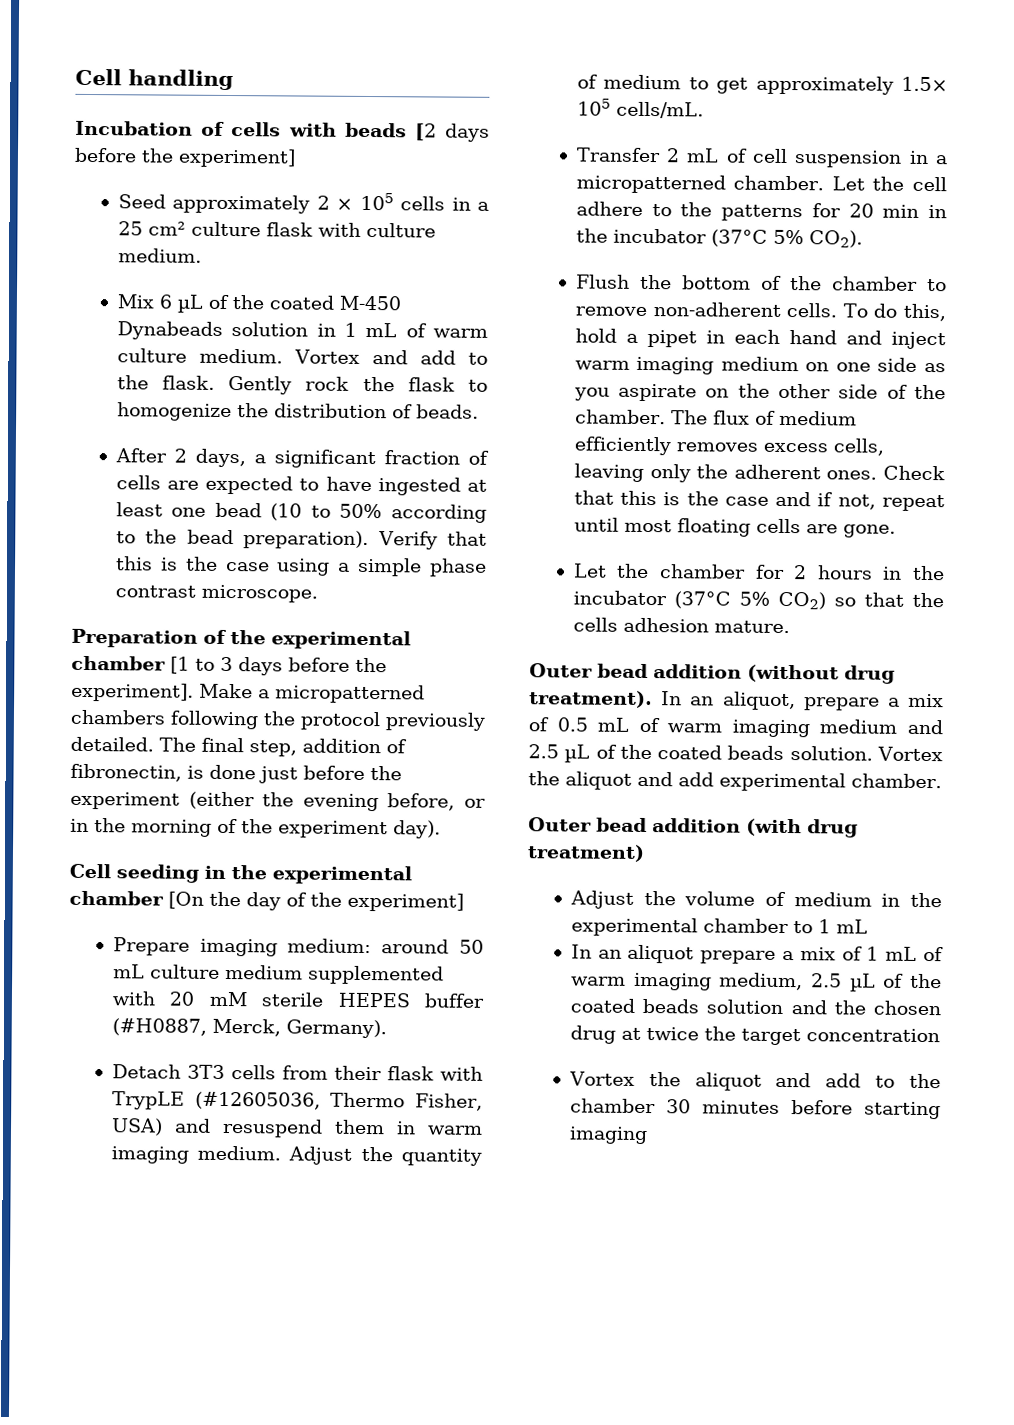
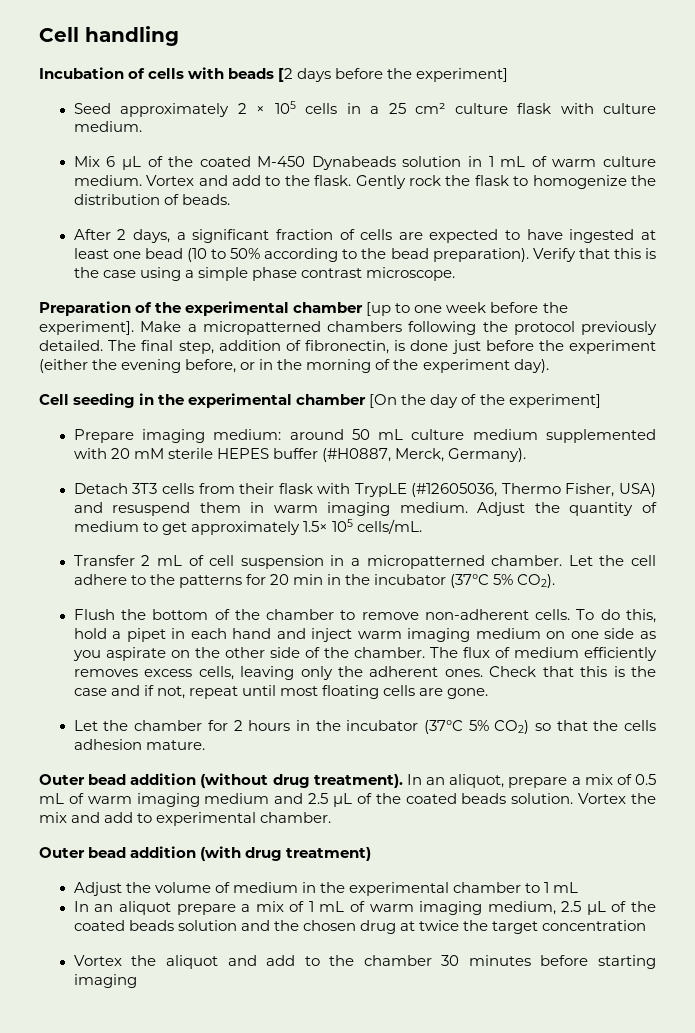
- Preparation of the experimental chamber [1 to 3 days before the experiment].
+ Preparation of the experimental chamber [up to one week before the experiment].
- Vortex the aliquot and add experimental chamber.
+ Vortex the mix and add to experimental chamber.

